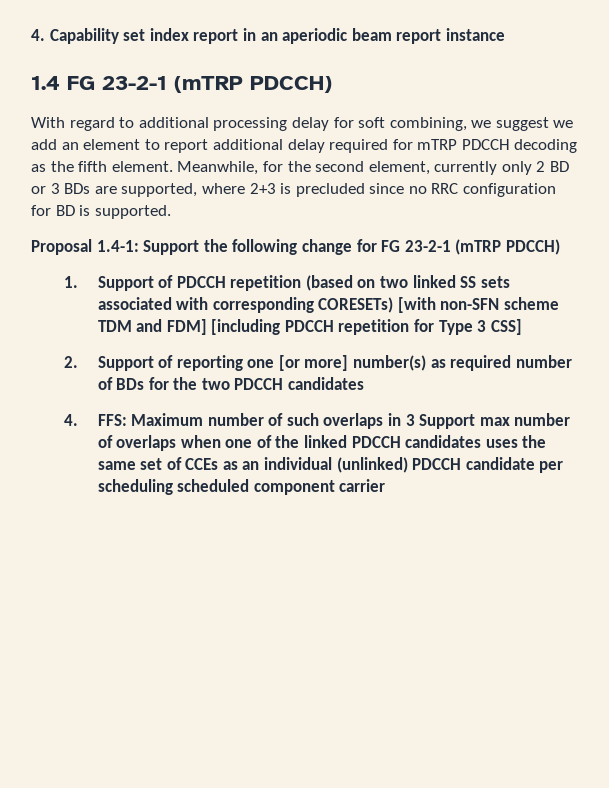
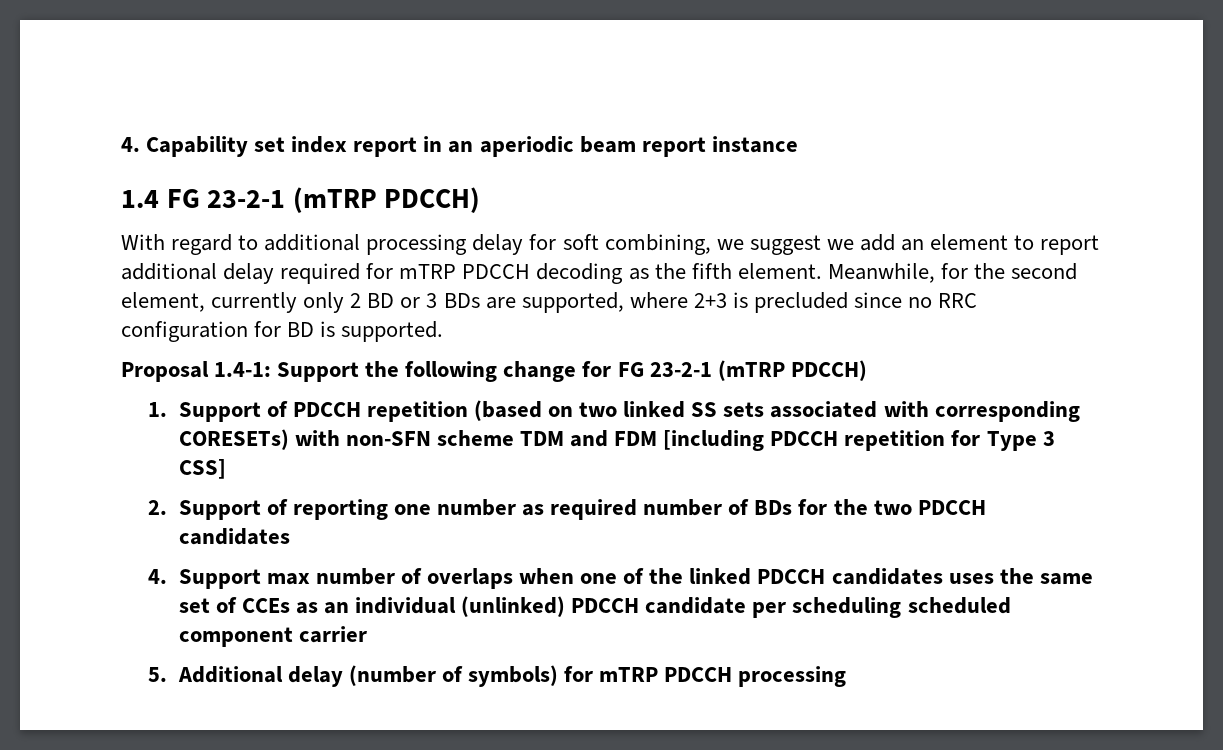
- 1. Support of PDCCH repetition (based on two linked SS sets associated with corresponding CORESETs) [with non-SFN scheme TDM and FDM] [including PDCCH repetition for Type 3 CSS]
+ 1. Support of PDCCH repetition (based on two linked SS sets associated with corresponding CORESETs) with non-SFN scheme TDM and FDM [including PDCCH repetition for Type 3 CSS]
- 2. Support of reporting one [or more] number(s) as required number of BDs for the two PDCCH candidates
+ 2. Support of reporting one number as required number of BDs for the two PDCCH candidates
- 4. FFS: Maximum number of such overlaps in 3 Support max number of overlaps when one of the linked PDCCH candidates uses the same set of CCEs as an individual (unlinked) PDCCH candidate per scheduling scheduled component carrier
+ 4. Support max number of overlaps when one of the linked PDCCH candidates uses the same set of CCEs as an individual (unlinked) PDCCH candidate per scheduling scheduled component carrier
+ 5. Additional delay (number of symbols) for mTRP PDCCH processing

